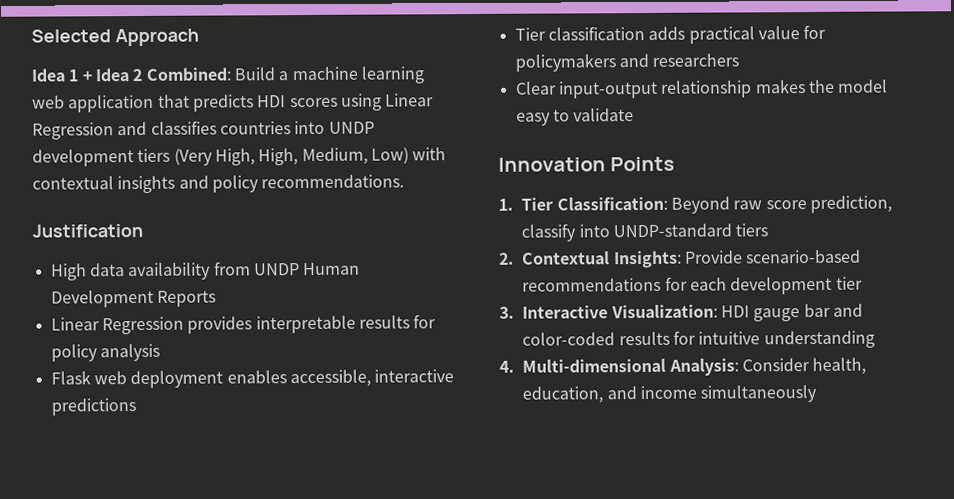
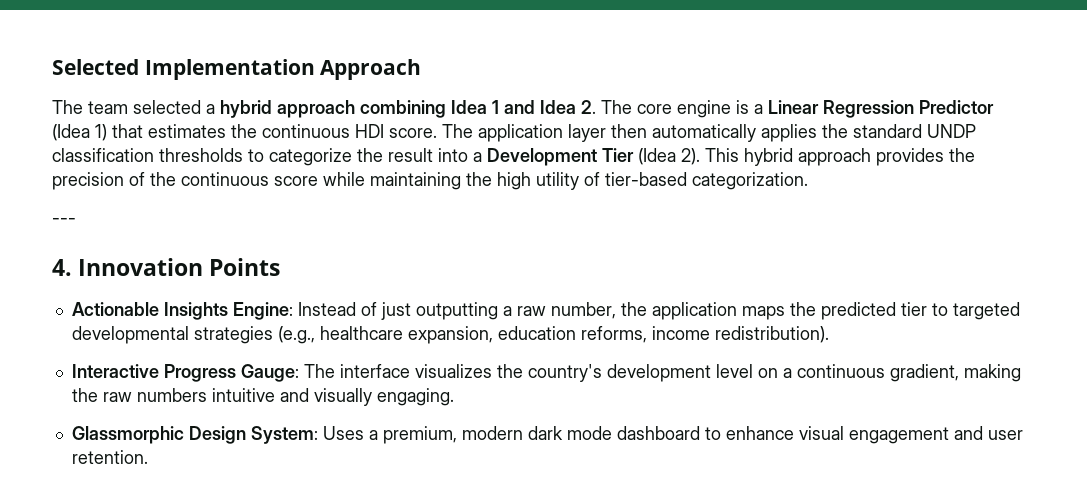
- Selected Approach
+ Selected Implementation Approach
- Idea 1 + Idea 2 Combined: Build a machine learning web application that predicts HDI scores using Linear Regression and classifies countries into UNDP development tiers (Very High, High, Medium, Low) with contextual insights and policy recommendations.
- Justification
- High data availability from UNDP Human Development Reports
- Linear Regression provides interpretable results for policy analysis
- Flask web deployment enables accessible, interactive predictions
- Tier classification adds practical value for policymakers and researchers
- Clear input-output relationship makes the model easy to validate
- Innovation Points
- 1. Tier Classification: Beyond raw score prediction, classify into UNDP-standard tiers
- 2. Contextual Insights: Provide scenario-based recommendations for each development tier
- 3. Interactive Visualization: HDI gauge bar and color-coded results for intuitive understanding
- 4. Multi-dimensional Analysis: Consider health, education, and income simultaneously
+ The team selected a hybrid approach combining Idea 1 and Idea 2. The core engine is a Linear Regression Predictor (Idea 1) that estimates the continuous HDI score. The application layer then automatically applies the standard UNDP classification thresholds to categorize the result into a Development Tier (Idea 2). This hybrid approach provides the precision of the continuous score while maintaining the high utility of tier-based categorization.
+ ---
+ 4. Innovation Points
+ Actionable Insights Engine: Instead of just outputting a raw number, the application maps the predicted tier to targeted developmental strategies (e.g., healthcare expansion, education reforms, income redistribution).
+ Interactive Progress Gauge: The interface visualizes the country's development level on a continuous gradient, making the raw numbers intuitive and visually engaging.
+ Glassmorphic Design System: Uses a premium, modern dark mode dashboard to enhance visual engagement and user retention.

